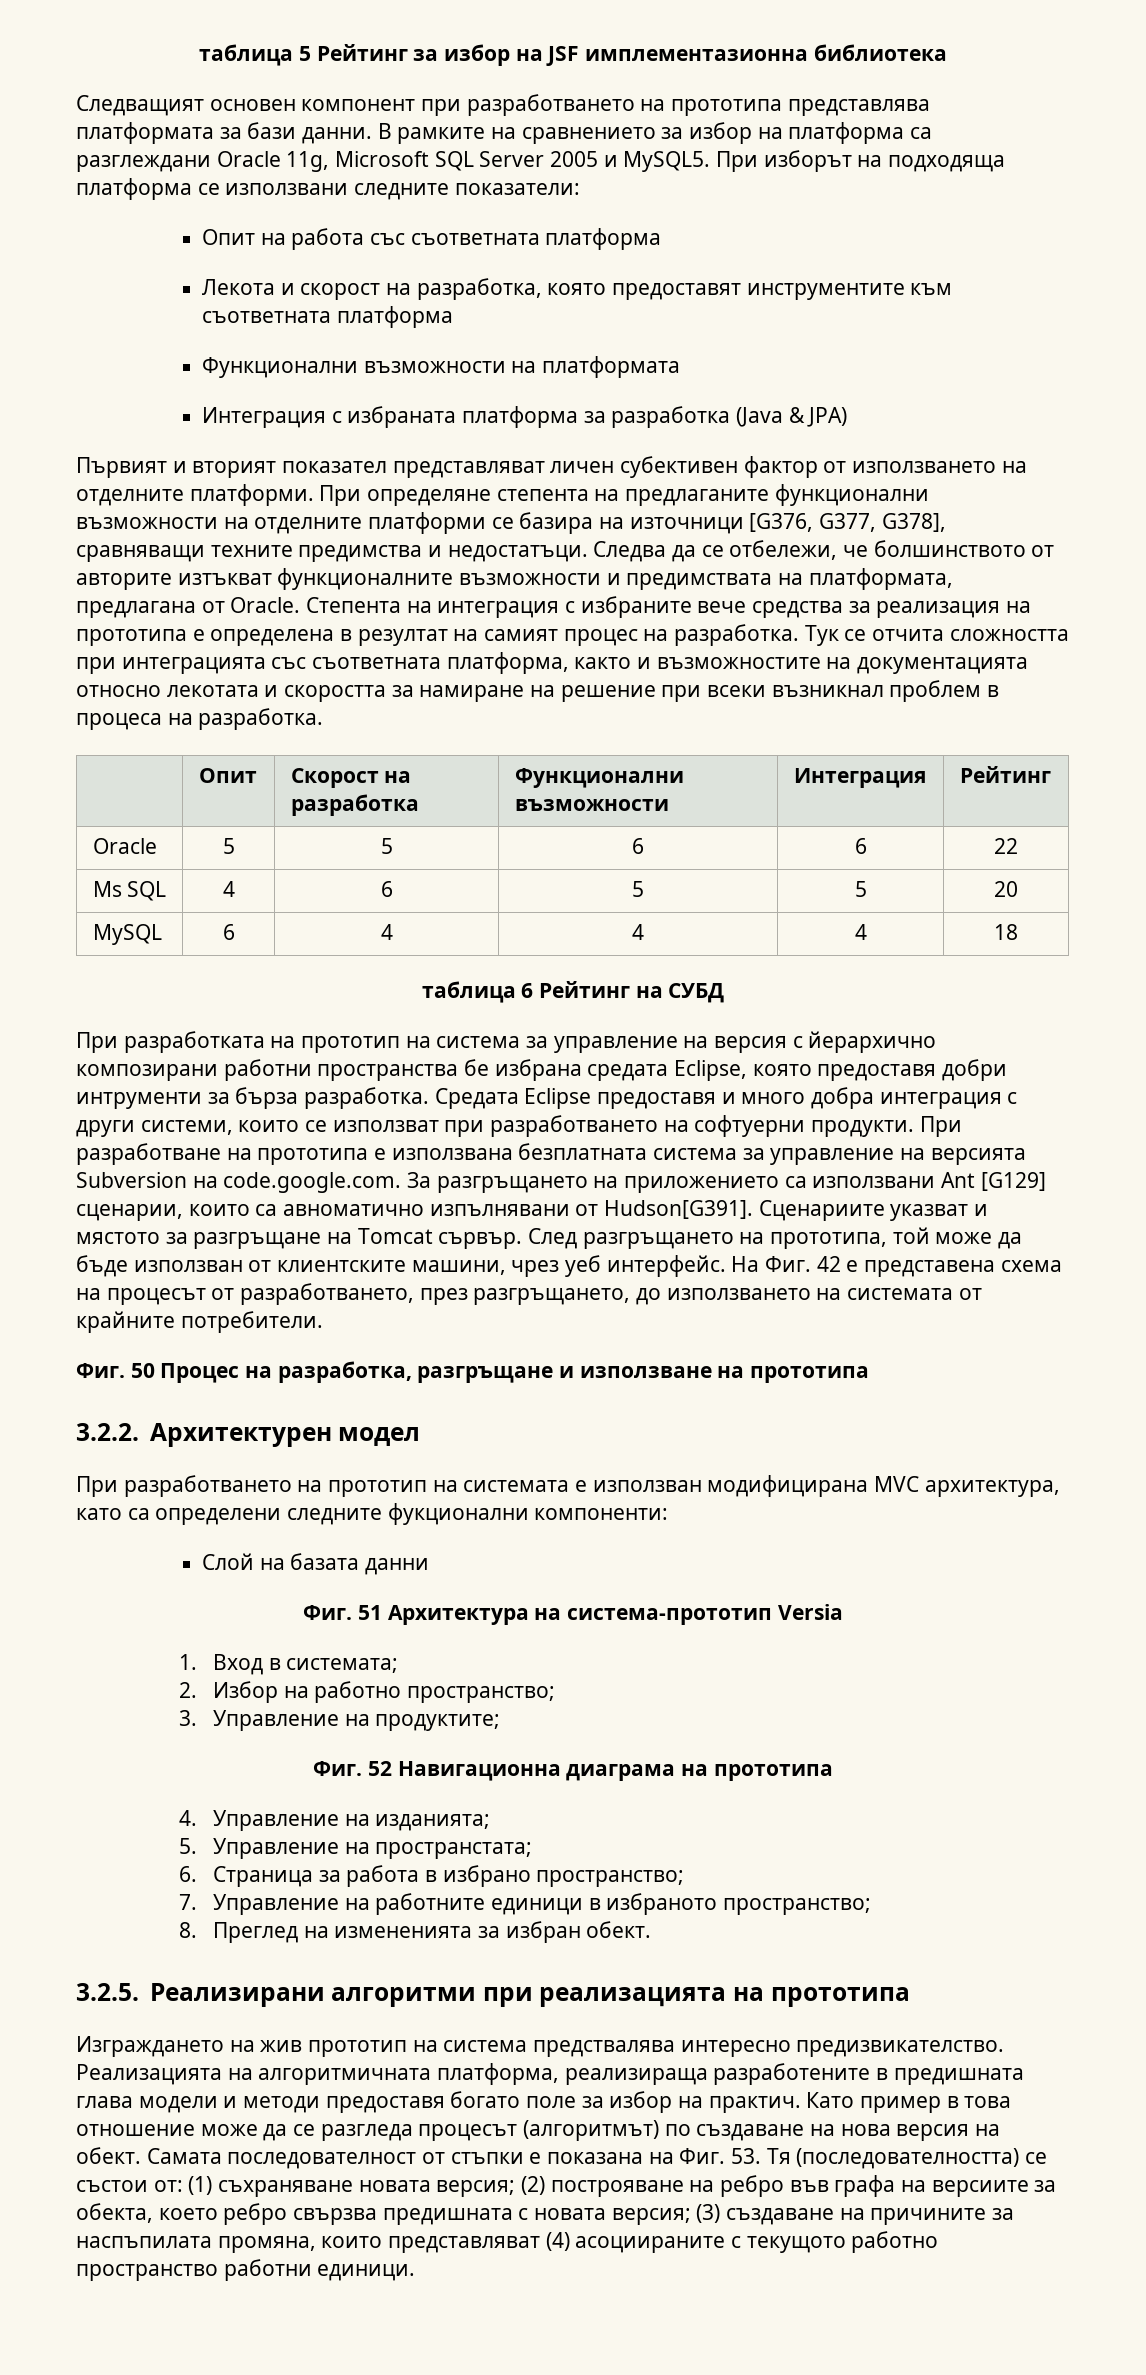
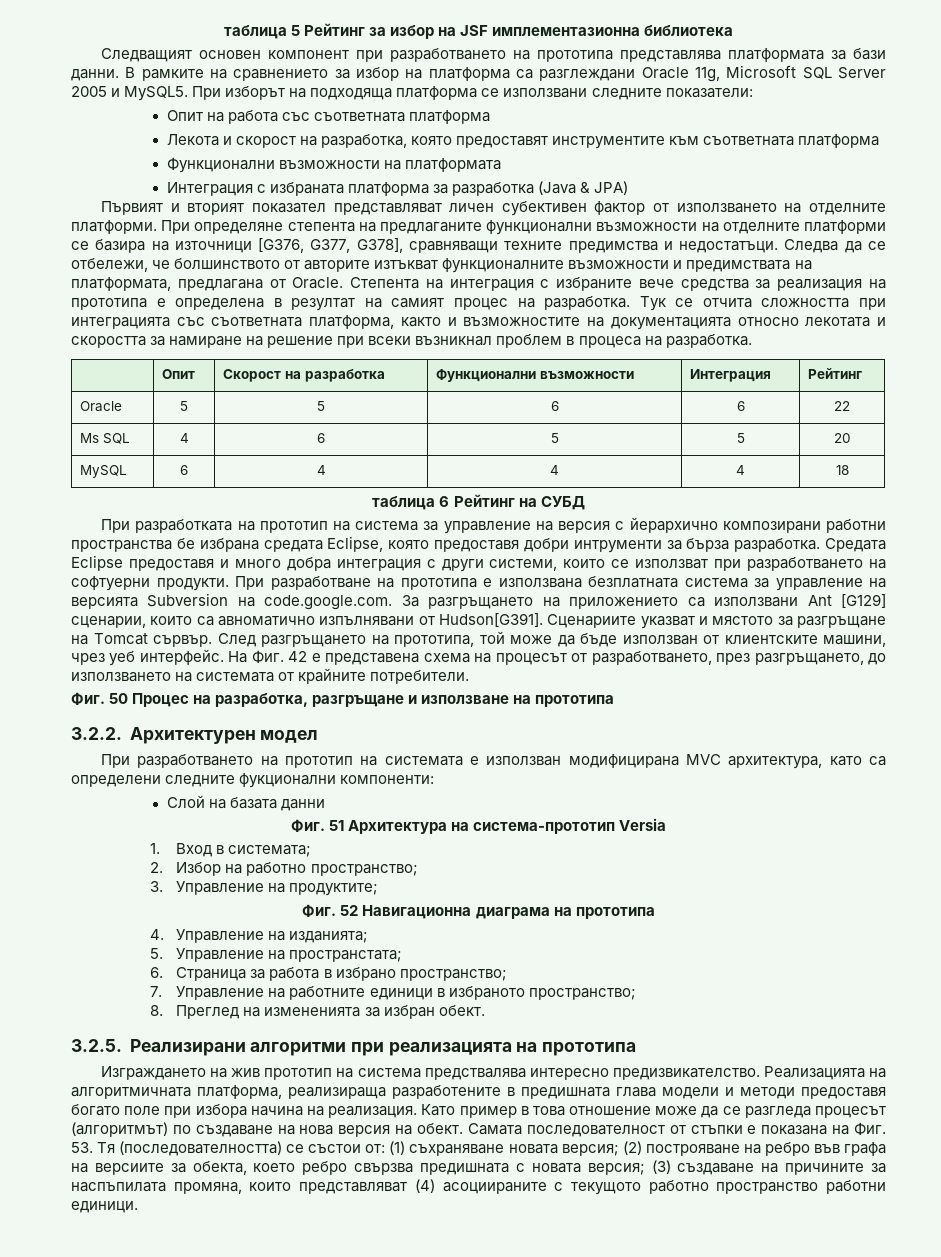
- Реализацията на алгоритмичната платформа, реализираща разработените в предишната глава модели и методи предоставя богато поле за избор на практич.
+ Реализацията на алгоритмичната платформа, реализираща разработените в предишната глава модели и методи предоставя богато поле при избора начина на реализация.

